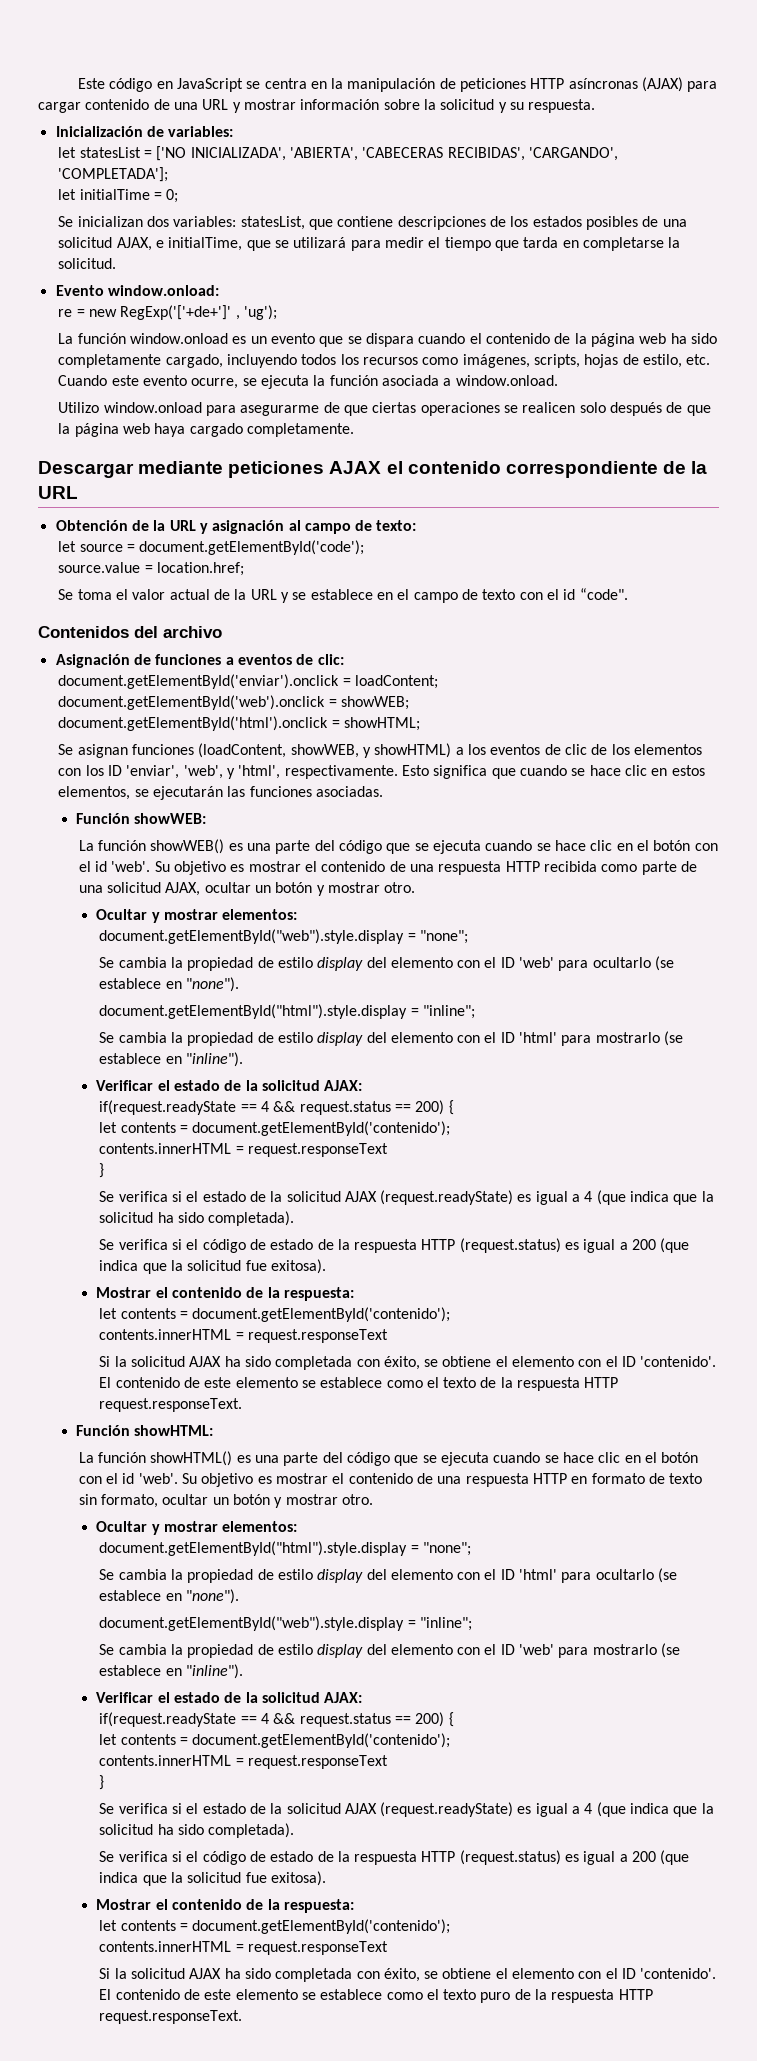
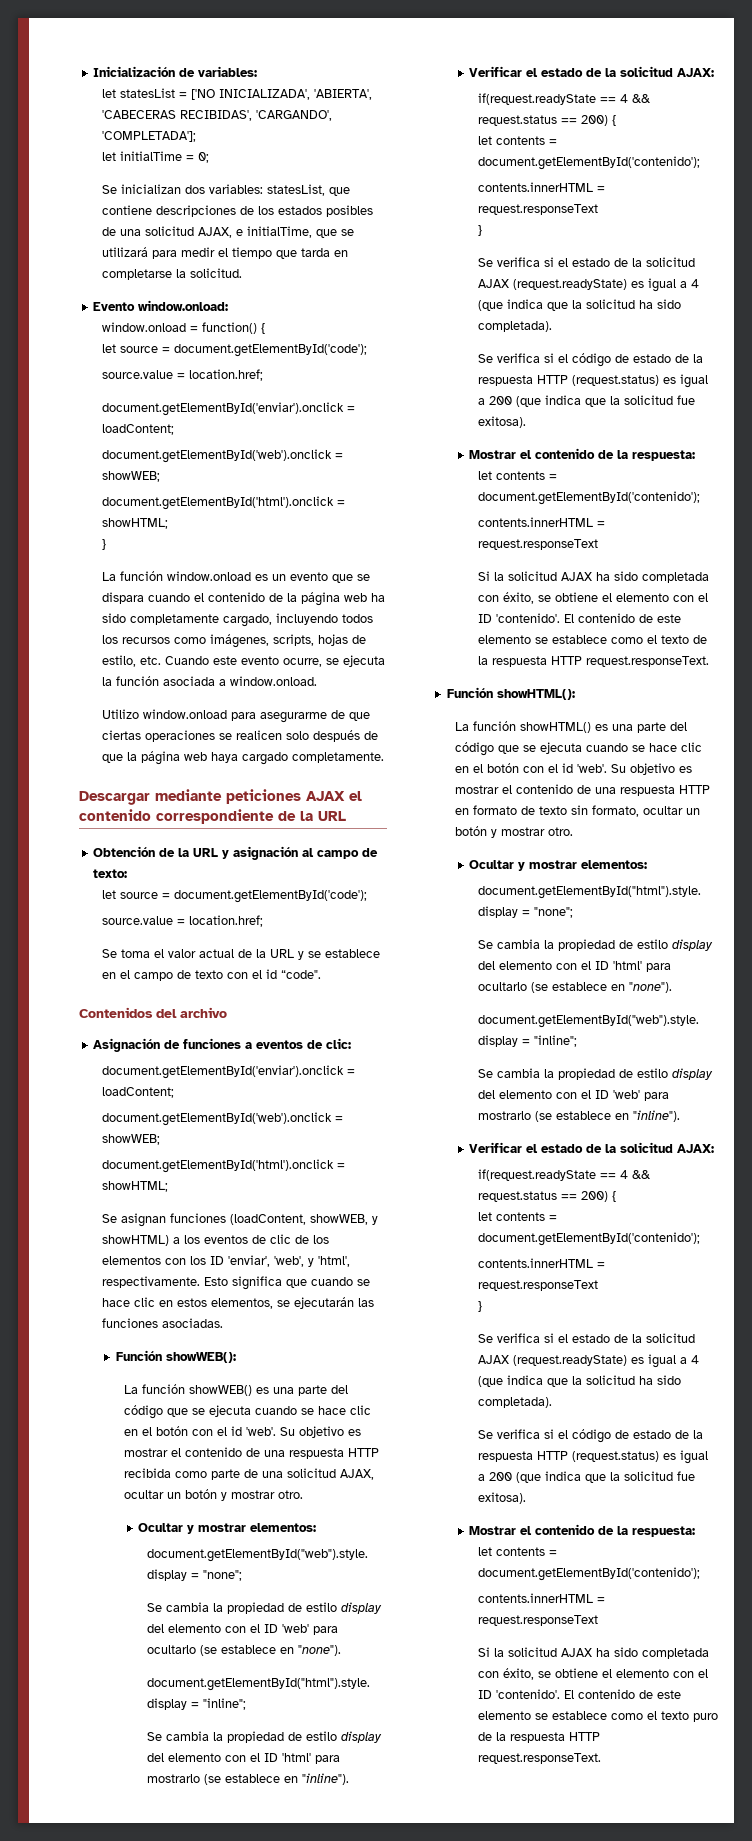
- Este código en JavaScript se centra en la manipulación de peticiones HTTP asíncronas (AJAX) para cargar contenido de una URL y mostrar información sobre la solicitud y su respuesta.
- re = new RegExp('['+de+']' , 'ug');
+ window.onload = function() {
+ let source = document.getElementById('code');
+ source.value = location.href;
+ document.getElementById('enviar').onclick = loadContent;
+ document.getElementById('web').onclick = showWEB;
+ document.getElementById('html').onclick = showHTML;
+ }
- Función showWEB:
+ Función showWEB():
- Función showHTML:
+ Función showHTML():

